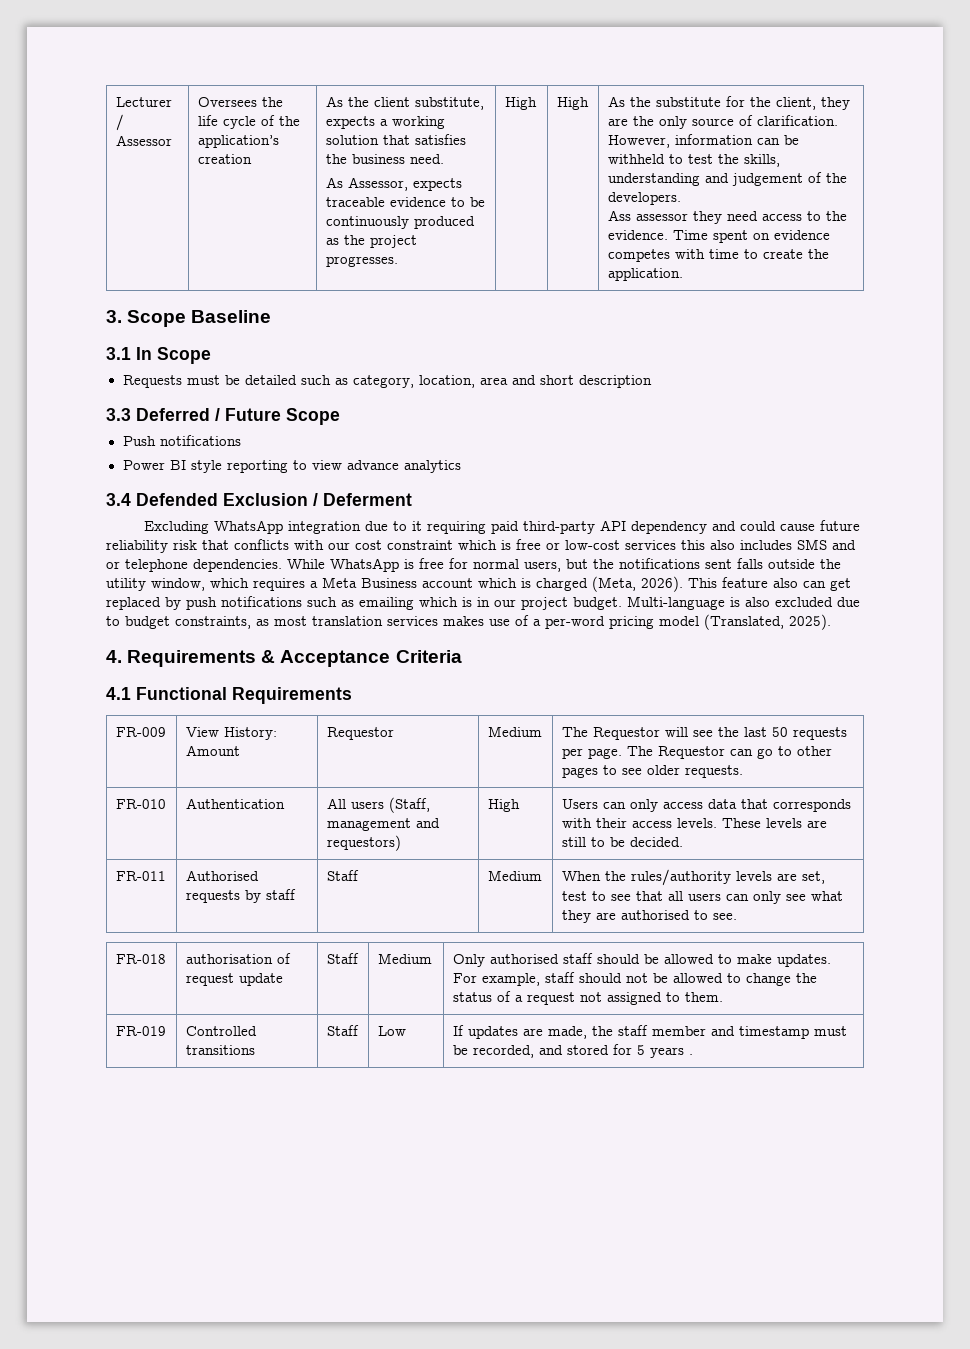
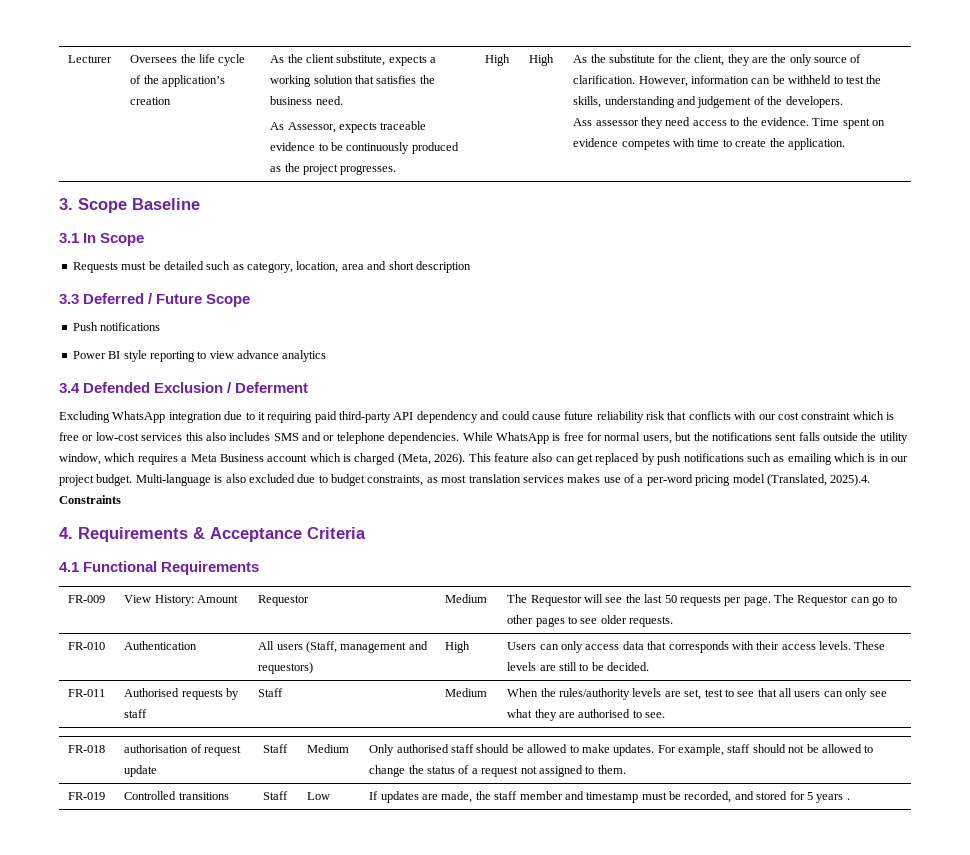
- Lecturer / Assessor
+ Lecturer
- Multi-language is also excluded due to budget constraints, as most translation services makes use of a per-word pricing model (Translated, 2025).
+ Multi-language is also excluded due to budget constraints, as most translation services makes use of a per-word pricing model (Translated, 2025).4. Constraints

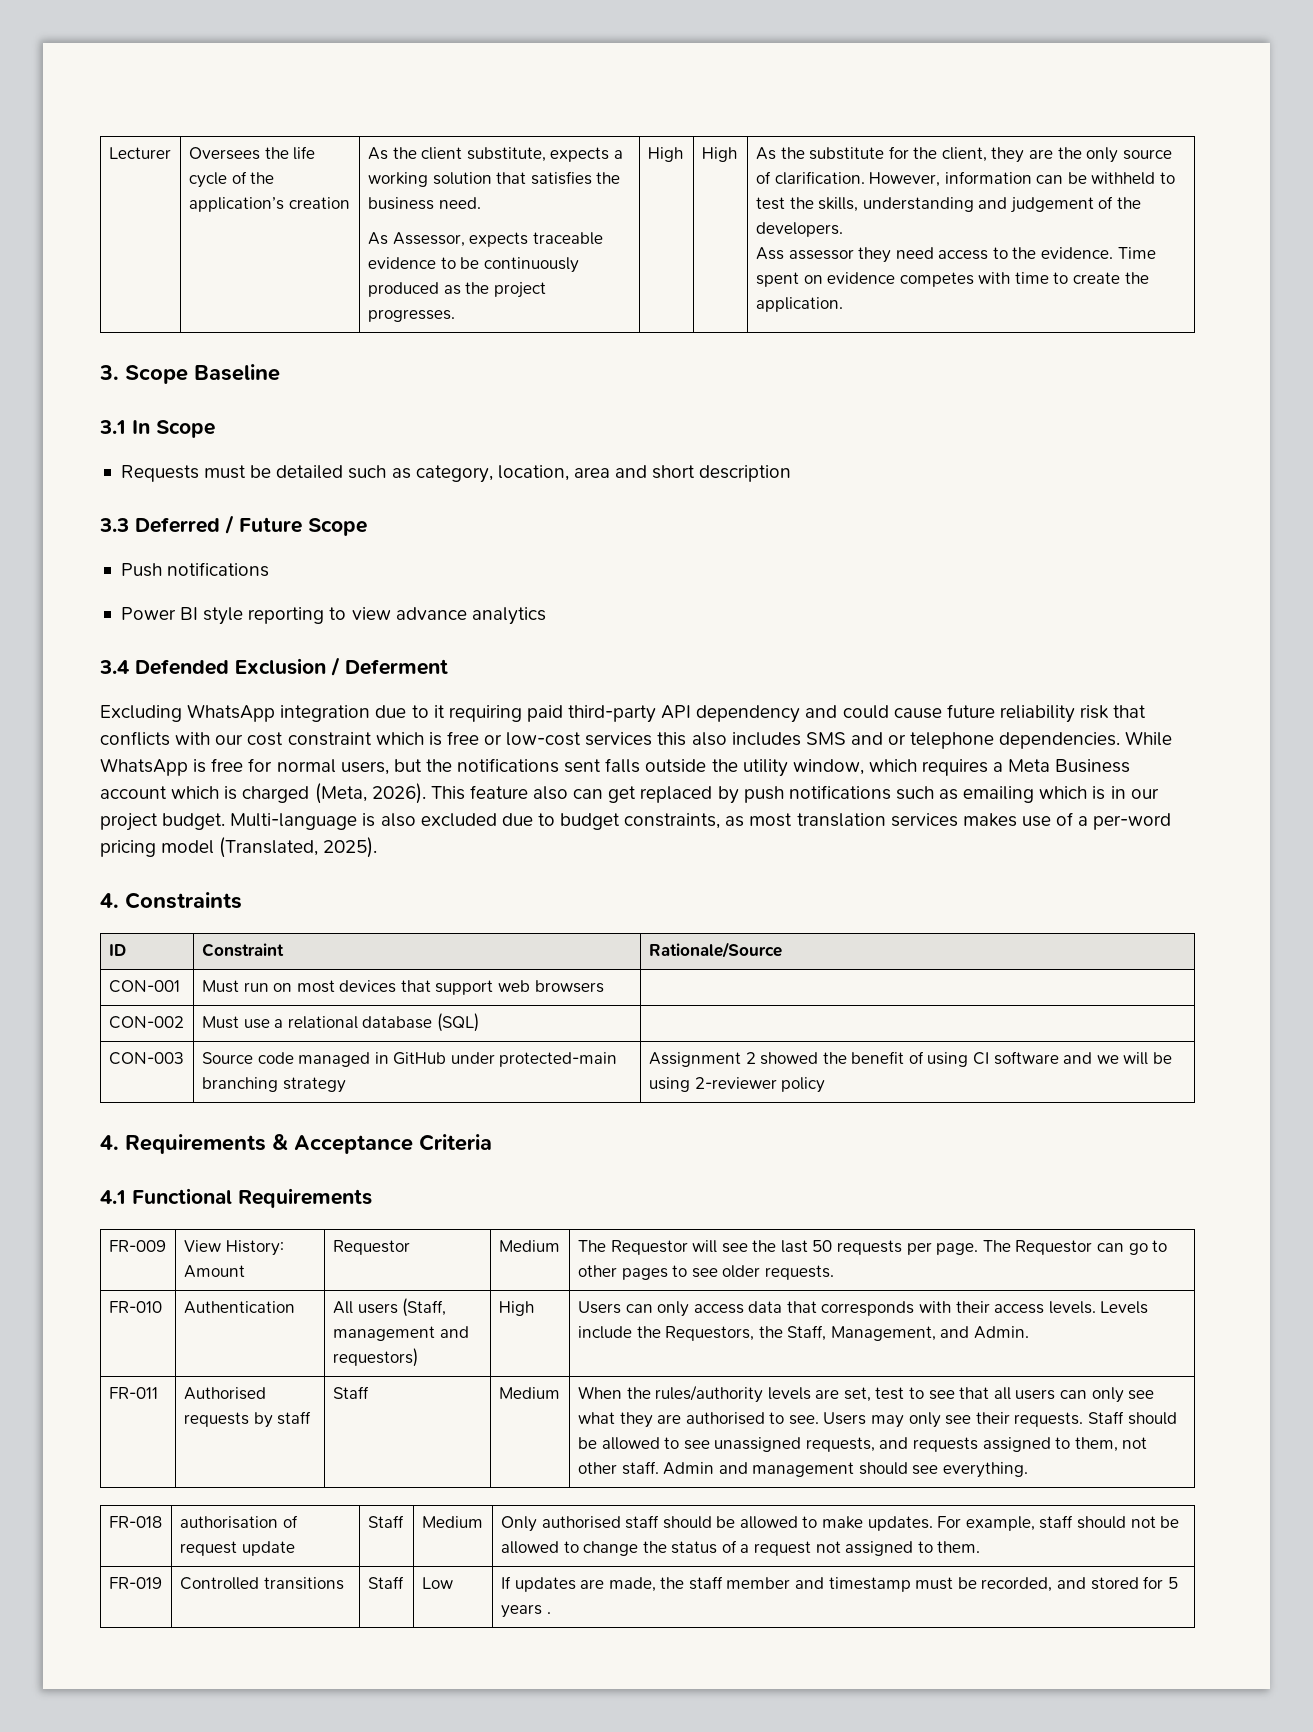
- Multi-language is also excluded due to budget constraints, as most translation services makes use of a per-word pricing model (Translated, 2025).4. Constraints
+ Multi-language is also excluded due to budget constraints, as most translation services makes use of a per-word pricing model (Translated, 2025).
+ 4. Constraints
+ ID | Constraint | Rationale/Source
+ CON-001 | Must run on most devices that support web browsers |
+ CON-002 | Must use a relational database (SQL) |
+ CON-003 | Source code managed in GitHub under protected-main branching strategy | Assignment 2 showed the benefit of using CI software and we will be using 2-reviewer policy
- FR-010 | Authentication | All users (Staff, management and requestors) | High | Users can only access data that corresponds with their access levels. These levels are still to be decided.
+ FR-010 | Authentication | All users (Staff, management and requestors) | High | Users can only access data that corresponds with their access levels. Levels include the Requestors, the Staff, Management, and Admin.
+ Users may only see their requests. Staff should be allowed to see unassigned requests, and requests assigned to them, not other staff. Admin and management should see everything.

